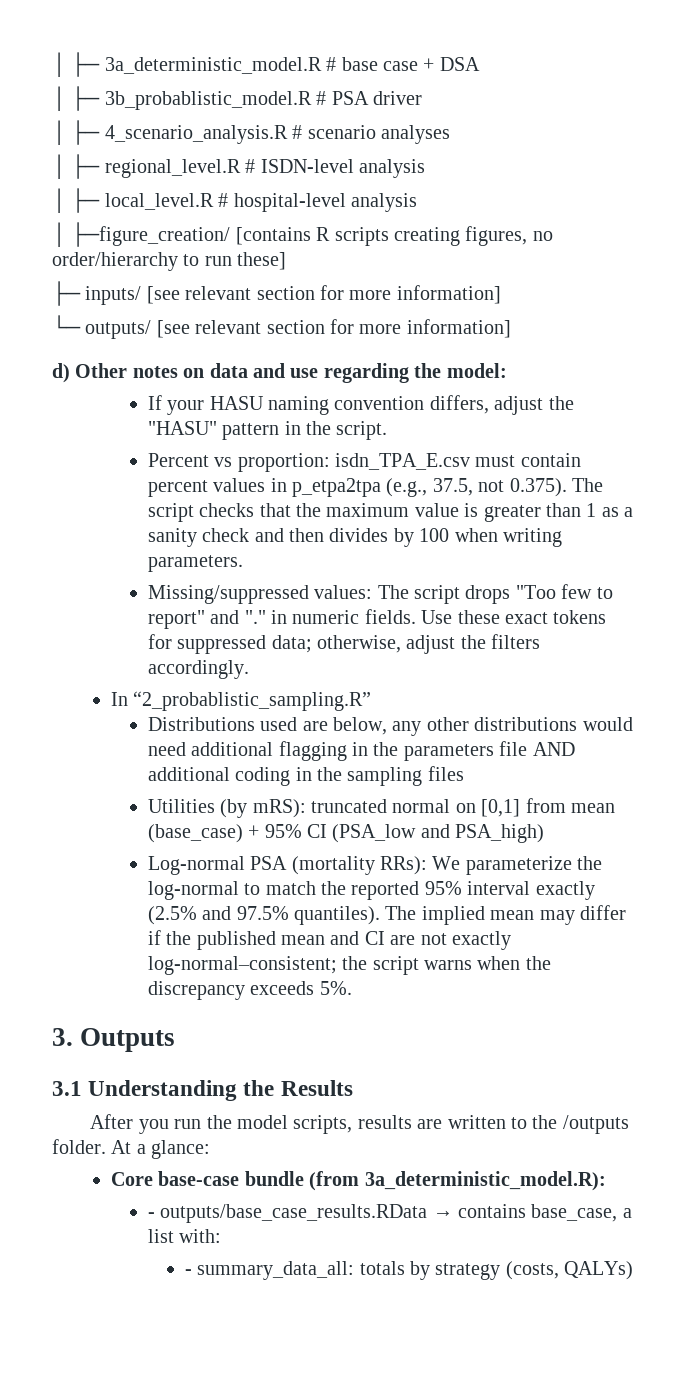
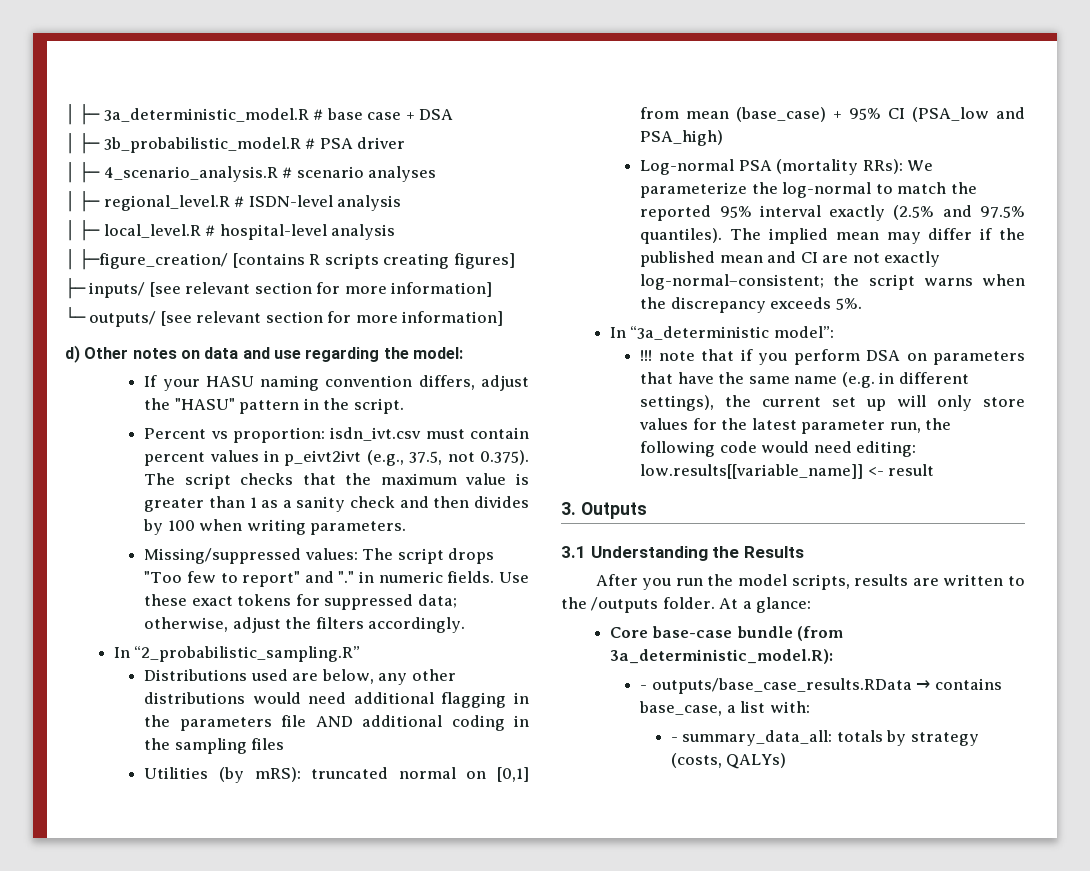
- │ ├─ 3b_probablistic_model.R # PSA driver
+ │ ├─ 3b_probabilistic_model.R # PSA driver
- │ ├─figure_creation/ [contains R scripts creating figures, no order/hierarchy to run these]
+ │ ├─figure_creation/ [contains R scripts creating figures]
- Percent vs proportion: isdn_TPA_E.csv must contain percent values in p_etpa2tpa (e.g., 37.5, not 0.375). The script checks that the maximum value is greater than 1 as a sanity check and then divides by 100 when writing parameters.
+ Percent vs proportion: isdn_ivt.csv must contain percent values in p_eivt2ivt (e.g., 37.5, not 0.375). The script checks that the maximum value is greater than 1 as a sanity check and then divides by 100 when writing parameters.
- In “2_probablistic_sampling.R”
+ In “2_probabilistic_sampling.R”
+ In “3a_deterministic model”:
+ !!! note that if you perform DSA on parameters that have the same name (e.g. in different settings), the current set up will only store values for the latest parameter run, the following code would need editing: low.results[[variable_name]] <- result

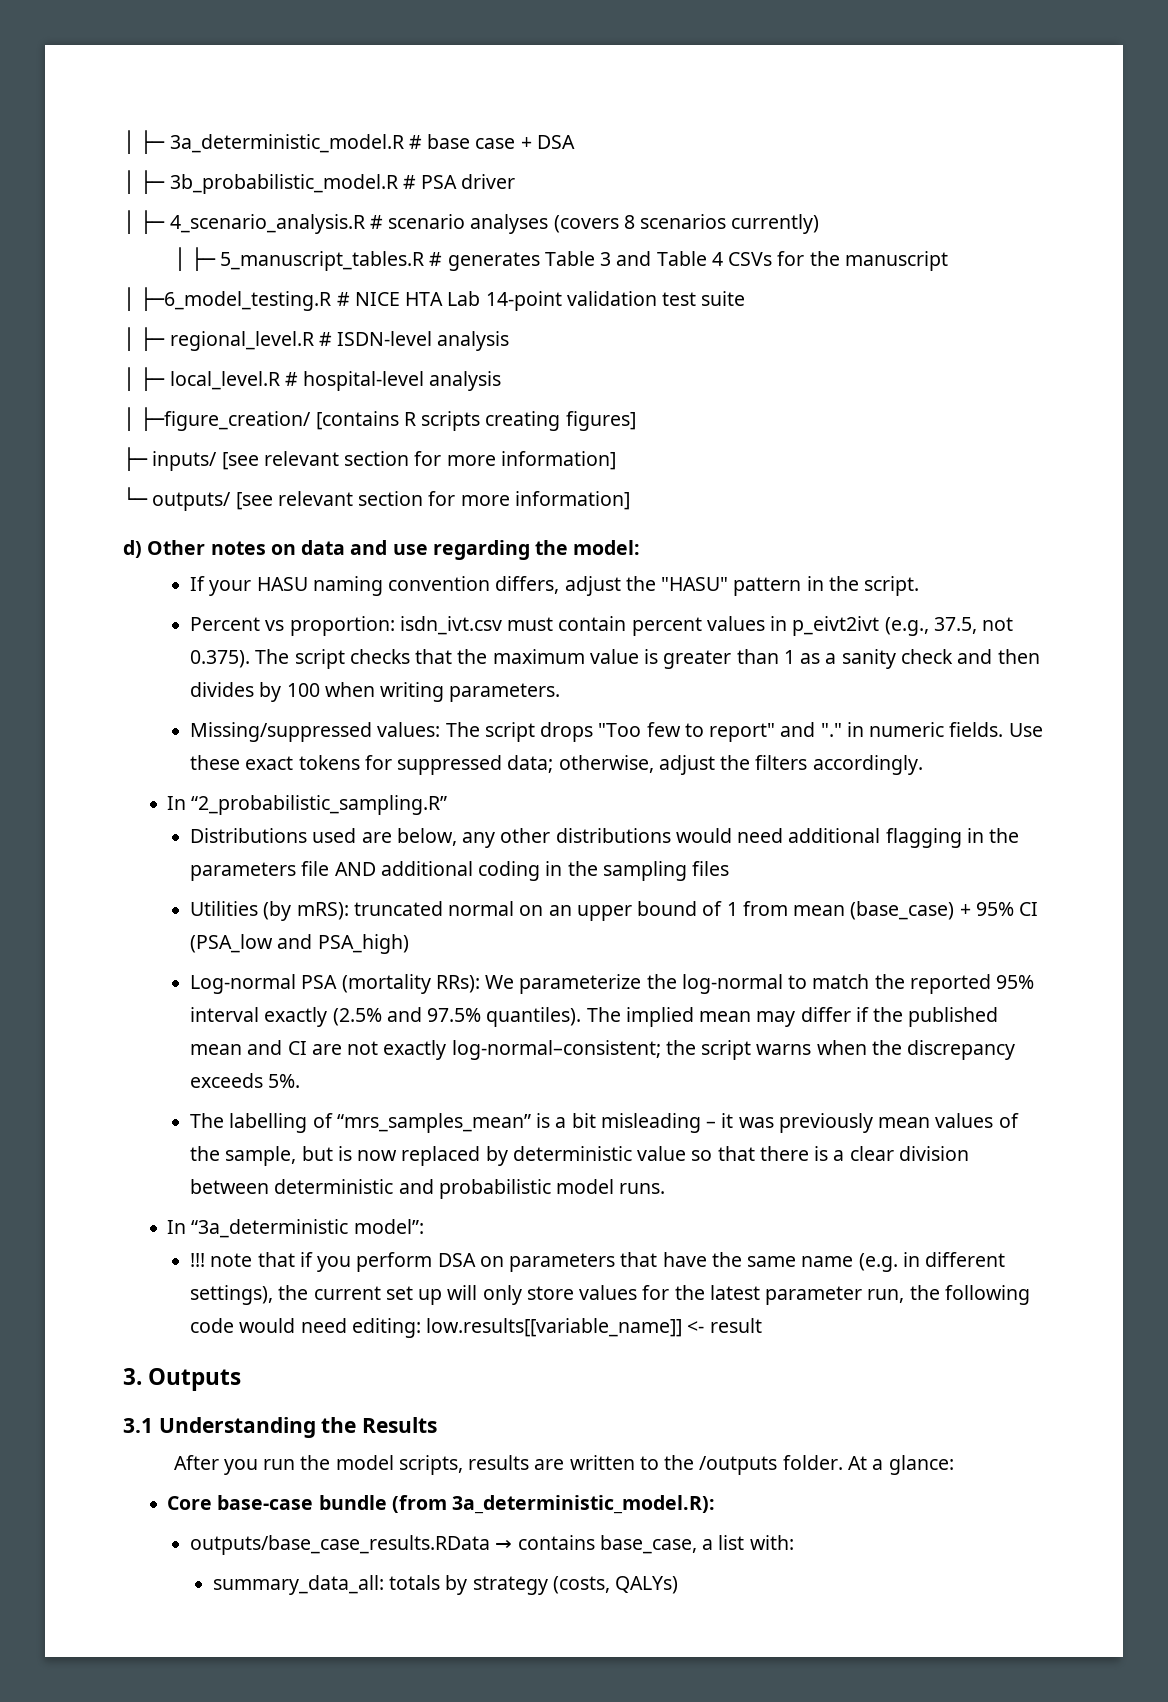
- │ ├─ 4_scenario_analysis.R # scenario analyses
+ │ ├─ 4_scenario_analysis.R # scenario analyses (covers 8 scenarios currently)
+ │ ├─ 5_manuscript_tables.R # generates Table 3 and Table 4 CSVs for the manuscript
+ │ ├─6_model_testing.R # NICE HTA Lab 14-point validation test suite
- Utilities (by mRS): truncated normal on [0,1] from mean (base_case) + 95% CI (PSA_low and PSA_high)
+ Utilities (by mRS): truncated normal on an upper bound of 1 from mean (base_case) + 95% CI (PSA_low and PSA_high)
+ The labelling of “mrs_samples_mean” is a bit misleading – it was previously mean values of the sample, but is now replaced by deterministic value so that there is a clear division between deterministic and probabilistic model runs.
- - outputs/base_case_results.RData → contains base_case, a list with:
+ outputs/base_case_results.RData → contains base_case, a list with:
- - summary_data_all: totals by strategy (costs, QALYs)
+ summary_data_all: totals by strategy (costs, QALYs)

